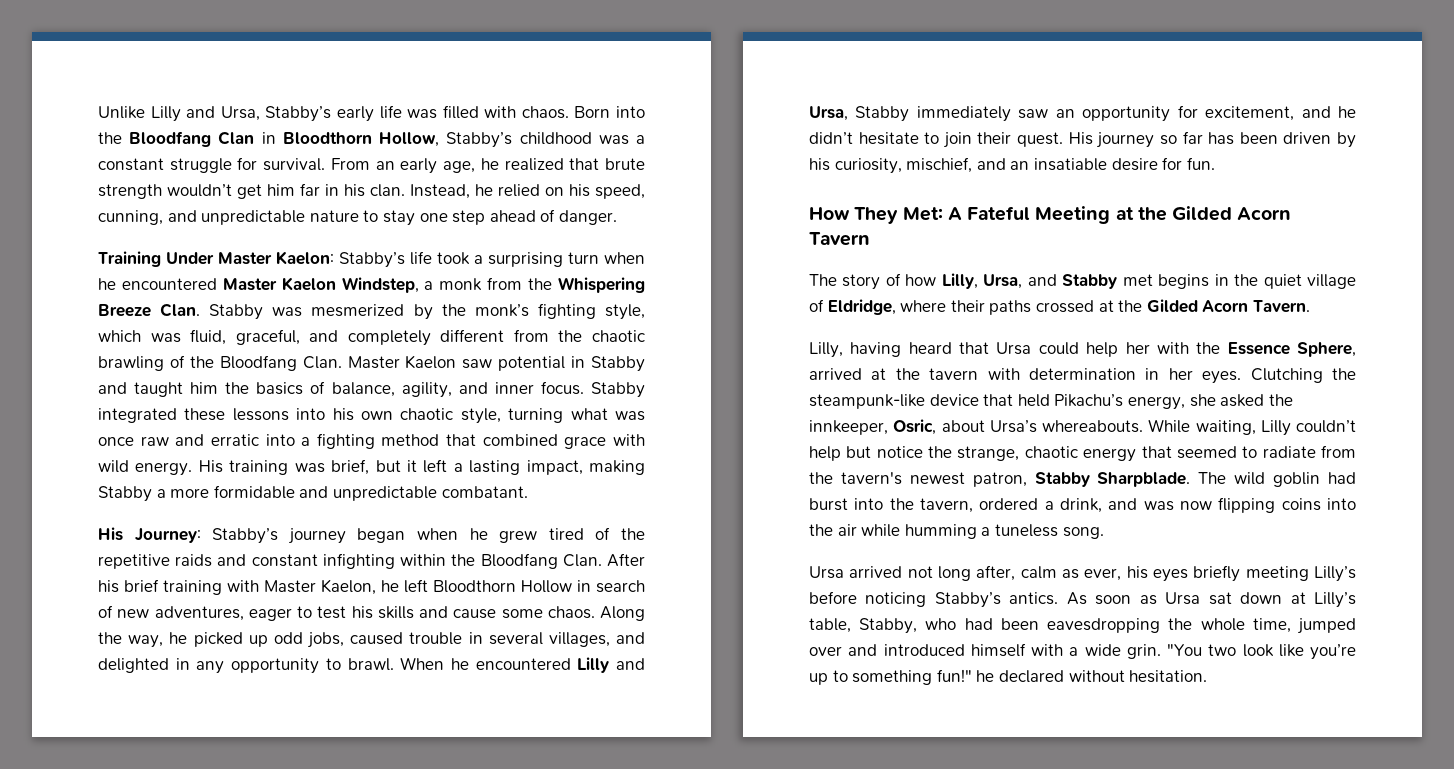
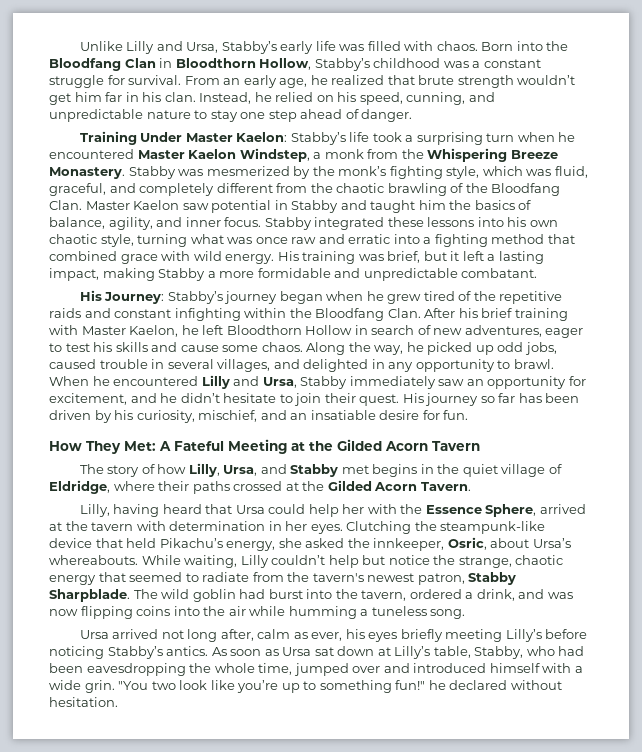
- Training Under Master Kaelon: Stabby’s life took a surprising turn when he encountered Master Kaelon Windstep, a monk from the Whispering Breeze Clan.
+ Training Under Master Kaelon: Stabby’s life took a surprising turn when he encountered Master Kaelon Windstep, a monk from the Whispering Breeze Monastery.

